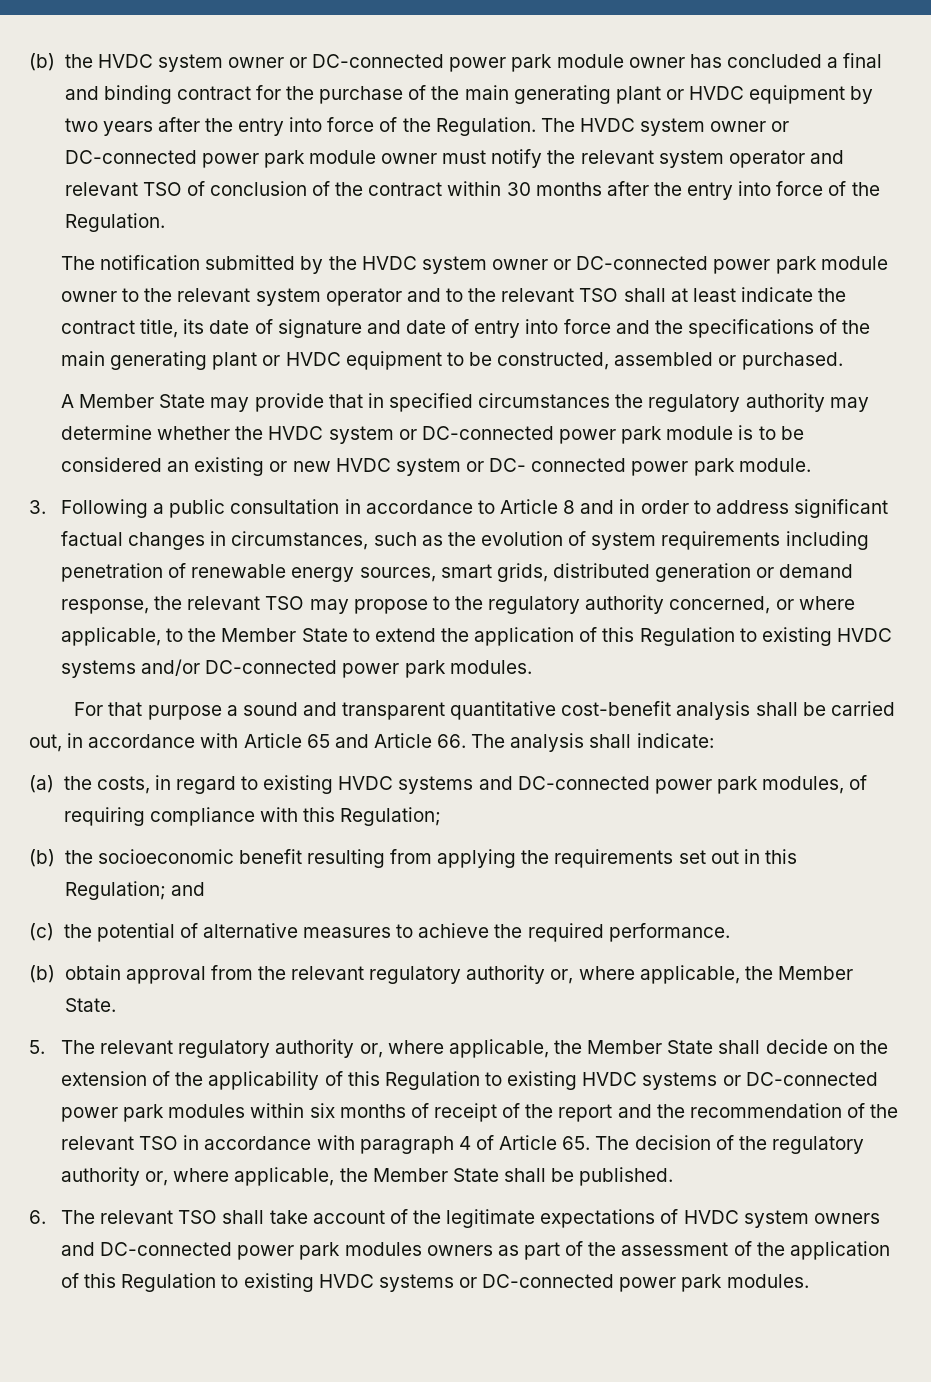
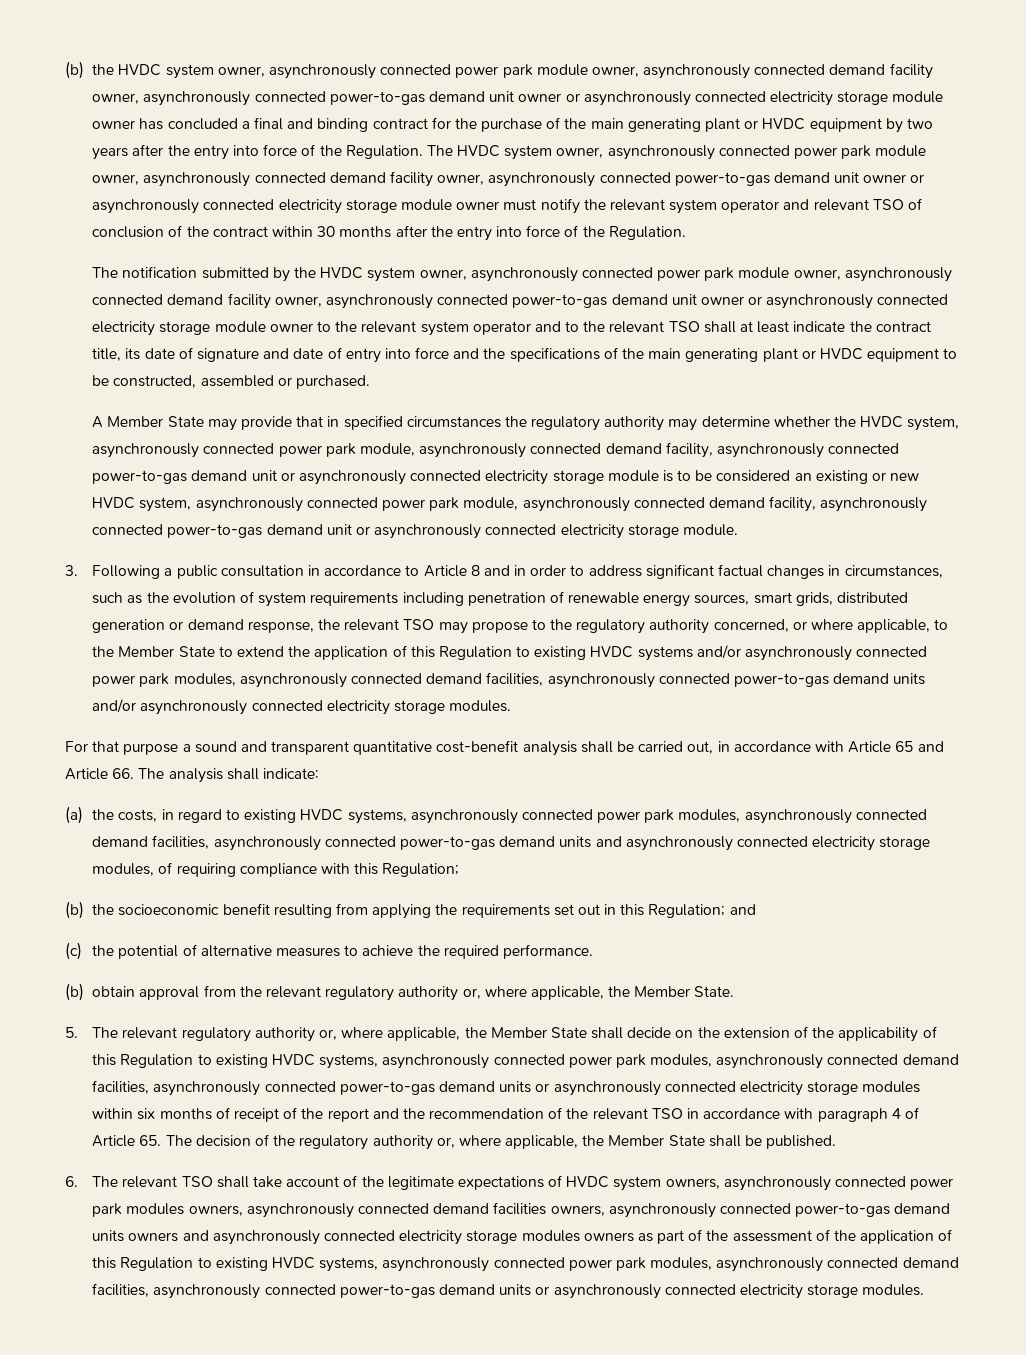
- (b) the HVDC system owner or DC-connected power park module owner has concluded a final and binding contract for the purchase of the main generating plant or HVDC equipment by two years after the entry into force of the Regulation.
+ (b) the HVDC system owner, asynchronously connected power park module owner, asynchronously connected demand facility owner, asynchronously connected power-to-gas demand unit owner or asynchronously connected electricity storage module owner has concluded a final and binding contract for the purchase of the main generating plant or HVDC equipment by two years after the entry into force of the Regulation.
- The HVDC system owner or DC-connected power park module owner must notify the relevant system operator and relevant TSO of conclusion of the contract within 30 months after the entry into force of the Regulation.
+ The HVDC system owner, asynchronously connected power park module owner, asynchronously connected demand facility owner, asynchronously connected power-to-gas demand unit owner or asynchronously connected electricity storage module owner must notify the relevant system operator and relevant TSO of conclusion of the contract within 30 months after the entry into force of the Regulation.
- The notification submitted by the HVDC system owner or DC-connected power park module owner to the relevant system operator and to the relevant TSO shall at least indicate the contract title, its date of signature and date of entry into force and the specifications of the main generating plant or HVDC equipment to be constructed, assembled or purchased.
+ The notification submitted by the HVDC system owner, asynchronously connected power park module owner, asynchronously connected demand facility owner, asynchronously connected power-to-gas demand unit owner or asynchronously connected electricity storage module owner to the relevant system operator and to the relevant TSO shall at least indicate the contract title, its date of signature and date of entry into force and the specifications of the main generating plant or HVDC equipment to be constructed, assembled or purchased.
- A Member State may provide that in specified circumstances the regulatory authority may determine whether the HVDC system or DC-connected power park module is to be considered an existing or new HVDC system or DC- connected power park module.
+ A Member State may provide that in specified circumstances the regulatory authority may determine whether the HVDC system, asynchronously connected power park module, asynchronously connected demand facility, asynchronously connected power-to-gas demand unit or asynchronously connected electricity storage module is to be considered an existing or new HVDC system, asynchronously connected power park module, asynchronously connected demand facility, asynchronously connected power-to-gas demand unit or asynchronously connected electricity storage module.
- 3. Following a public consultation in accordance to Article 8 and in order to address significant factual changes in circumstances, such as the evolution of system requirements including penetration of renewable energy sources, smart grids, distributed generation or demand response, the relevant TSO may propose to the regulatory authority concerned, or where applicable, to the Member State to extend the application of this Regulation to existing HVDC systems and/or DC-connected power park modules.
+ 3. Following a public consultation in accordance to Article 8 and in order to address significant factual changes in circumstances, such as the evolution of system requirements including penetration of renewable energy sources, smart grids, distributed generation or demand response, the relevant TSO may propose to the regulatory authority concerned, or where applicable, to the Member State to extend the application of this Regulation to existing HVDC systems and/or asynchronously connected power park modules, asynchronously connected demand facilities, asynchronously connected power-to-gas demand units and/or asynchronously connected electricity storage modules.
- (a) the costs, in regard to existing HVDC systems and DC-connected power park modules, of requiring compliance with this Regulation;
+ (a) the costs, in regard to existing HVDC systems, asynchronously connected power park modules, asynchronously connected demand facilities, asynchronously connected power-to-gas demand units and asynchronously connected electricity storage modules, of requiring compliance with this Regulation;
- 5. The relevant regulatory authority or, where applicable, the Member State shall decide on the extension of the applicability of this Regulation to existing HVDC systems or DC-connected power park modules within six months of receipt of the report and the recommendation of the relevant TSO in accordance with paragraph 4 of Article 65. The decision of the regulatory authority or, where applicable, the Member State shall be published.
+ 5. The relevant regulatory authority or, where applicable, the Member State shall decide on the extension of the applicability of this Regulation to existing HVDC systems, asynchronously connected power park modules, asynchronously connected demand facilities, asynchronously connected power-to-gas demand units or asynchronously connected electricity storage modules within six months of receipt of the report and the recommendation of the relevant TSO in accordance with paragraph 4 of Article 65. The decision of the regulatory authority or, where applicable, the Member State shall be published.
- 6. The relevant TSO shall take account of the legitimate expectations of HVDC system owners and DC-connected power park modules owners as part of the assessment of the application of this Regulation to existing HVDC systems or DC-connected power park modules.
+ 6. The relevant TSO shall take account of the legitimate expectations of HVDC system owners, asynchronously connected power park modules owners, asynchronously connected demand facilities owners, asynchronously connected power-to-gas demand units owners and asynchronously connected electricity storage modules owners as part of the assessment of the application of this Regulation to existing HVDC systems, asynchronously connected power park modules, asynchronously connected demand facilities, asynchronously connected power-to-gas demand units or asynchronously connected electricity storage modules.

